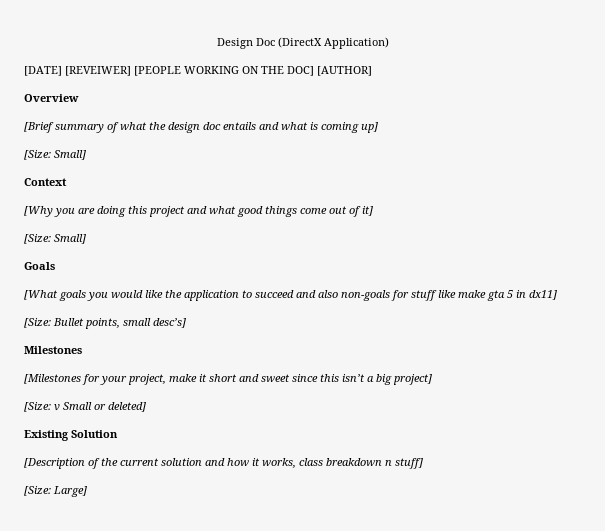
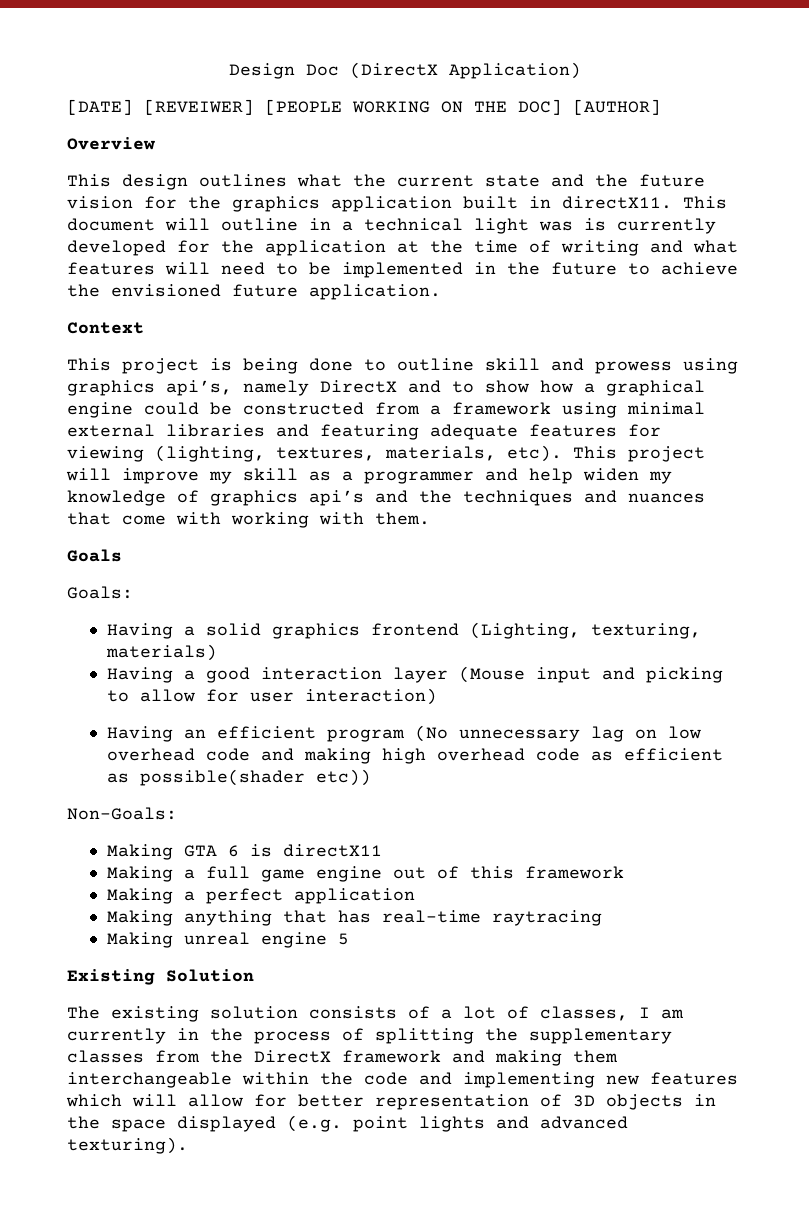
- [Brief summary of what the design doc entails and what is coming up]
- [Size: Small]
+ This design outlines what the current state and the future vision for the graphics application built in directX11. This document will outline in a technical light was is currently developed for the application at the time of writing and what features will need to be implemented in the future to achieve the envisioned future application.
  Context
- [Why you are doing this project and what good things come out of it]
- [Size: Small]
+ This project is being done to outline skill and prowess using graphics api’s, namely DirectX and to show how a graphical engine could be constructed from a framework using minimal external libraries and featuring adequate features for viewing (lighting, textures, materials, etc). This project will improve my skill as a programmer and help widen my knowledge of graphics api’s and the techniques and nuances that come with working with them.
  Goals
- [What goals you would like the application to succeed and also non-goals for stuff like make gta 5 in dx11]
- [Size: Bullet points, small desc’s]
- Milestones
- [Milestones for your project, make it short and sweet since this isn’t a big project]
- [Size: v Small or deleted]
+ Goals:
+ Having a solid graphics frontend (Lighting, texturing, materials)
+ Having a good interaction layer (Mouse input and picking to allow for user interaction)
+ Having an efficient program (No unnecessary lag on low overhead code and making high overhead code as efficient as possible(shader etc))
+ Non-Goals:
+ Making GTA 6 is directX11
+ Making a full game engine out of this framework
+ Making a perfect application
+ Making anything that has real-time raytracing
+ Making unreal engine 5
  Existing Solution
- [Description of the current solution and how it works, class breakdown n stuff]
- [Size: Large]
+ The existing solution consists of a lot of classes, I am currently in the process of splitting the supplementary classes from the DirectX framework and making them interchangeable within the code and implementing new features which will allow for better representation of 3D objects in the space displayed (e.g. point lights and advanced texturing).

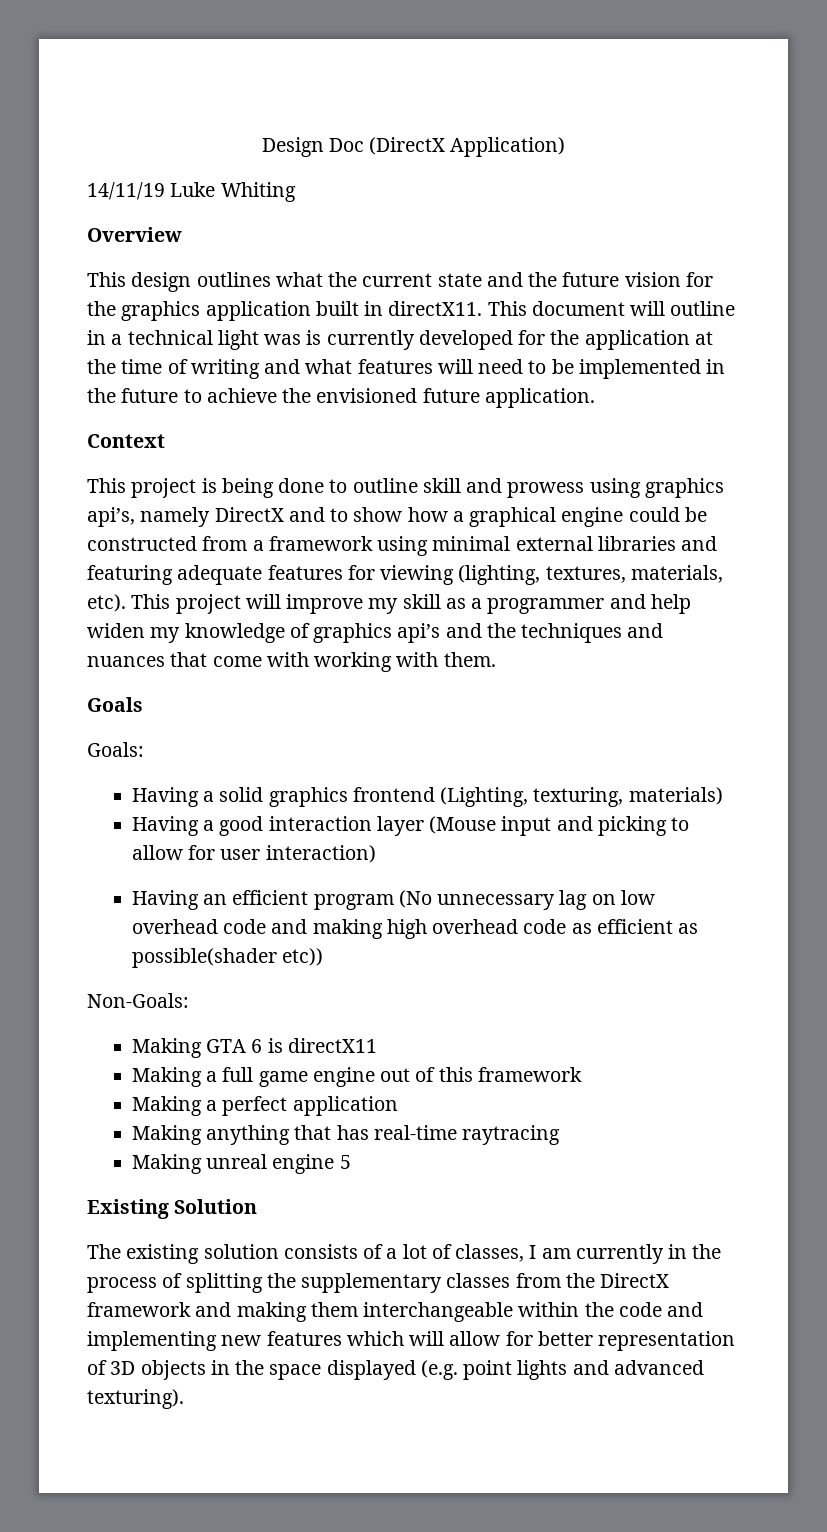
- [DATE] [REVEIWER] [PEOPLE WORKING ON THE DOC] [AUTHOR]
+ 14/11/19 Luke Whiting

